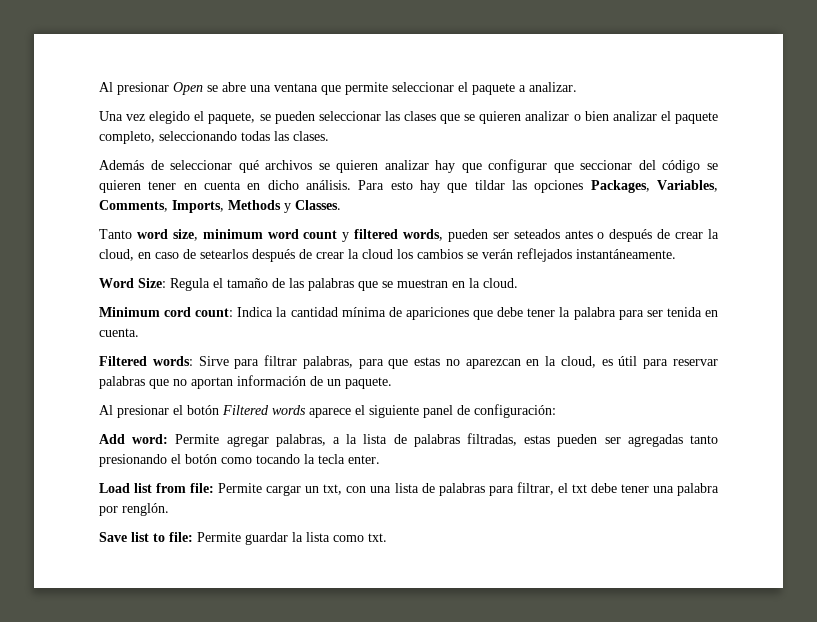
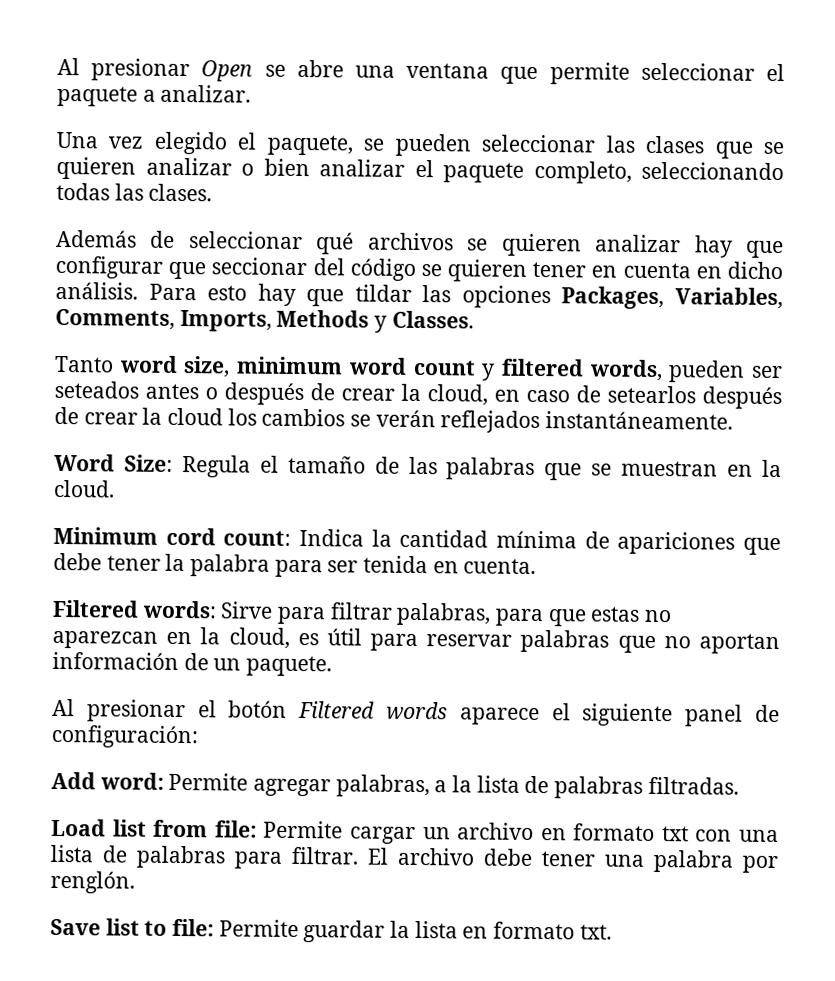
- Add word: Permite agregar palabras, a la lista de palabras filtradas, estas pueden ser agregadas tanto presionando el botón como tocando la tecla enter.
+ Add word: Permite agregar palabras, a la lista de palabras filtradas.
- Load list from file: Permite cargar un txt, con una lista de palabras para filtrar, el txt debe tener una palabra por renglón.
+ Load list from file: Permite cargar un archivo en formato txt con una lista de palabras para filtrar. El archivo debe tener una palabra por renglón.
- Save list to file: Permite guardar la lista como txt.
+ Save list to file: Permite guardar la lista en formato txt.

